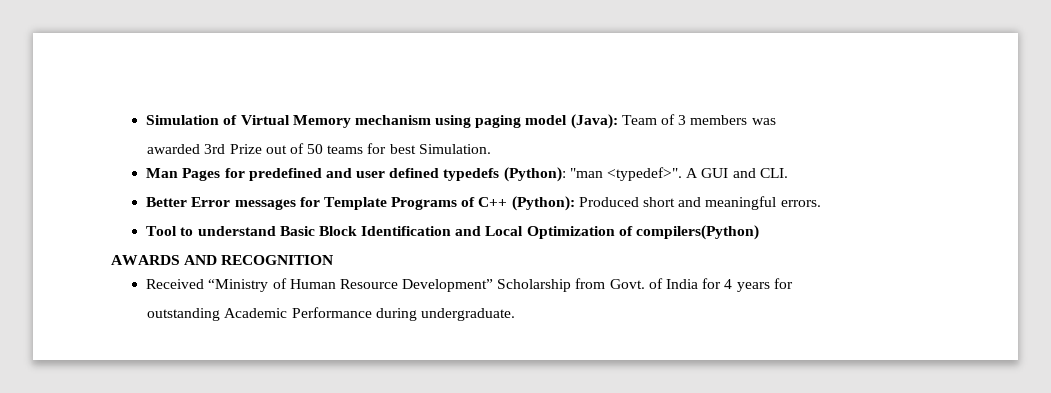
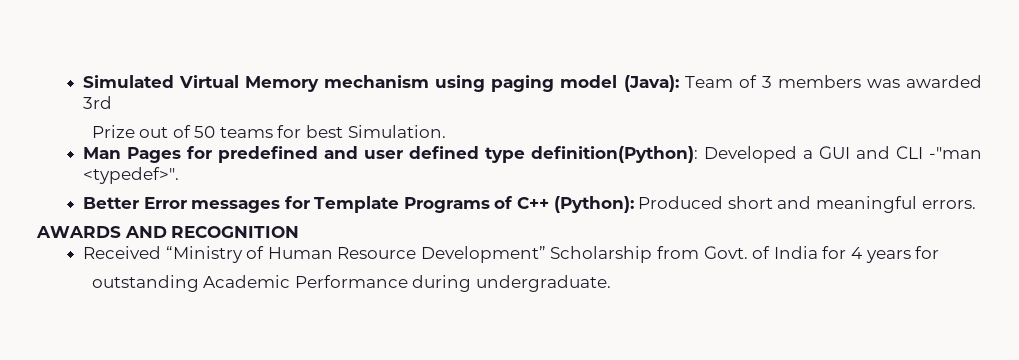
- Simulation of Virtual Memory mechanism using paging model (Java): Team of 3 members was
- awarded 3rd Prize out of 50 teams for best Simulation.
+ Simulated Virtual Memory mechanism using paging model (Java): Team of 3 members was awarded 3rd
+ Prize out of 50 teams for best Simulation.
- Man Pages for predefined and user defined typedefs (Python): "man <typedef>". A GUI and CLI.
+ Man Pages for predefined and user defined type definition(Python): Developed a GUI and CLI -"man <typedef>".
- Tool to understand Basic Block Identification and Local Optimization of compilers(Python)

